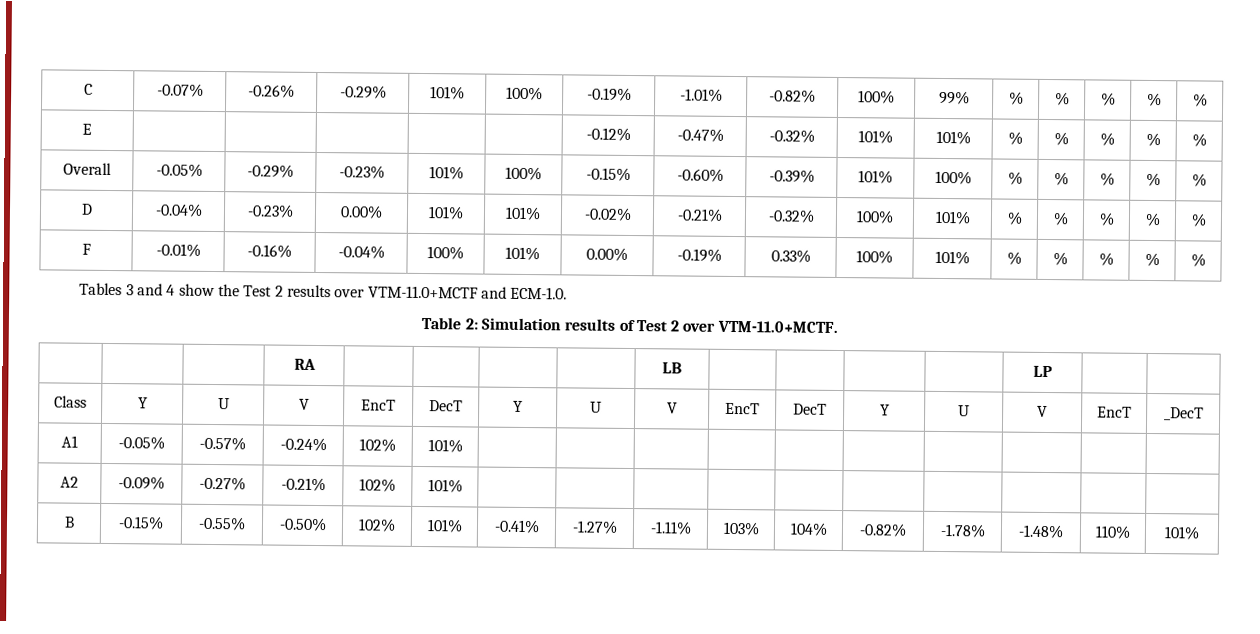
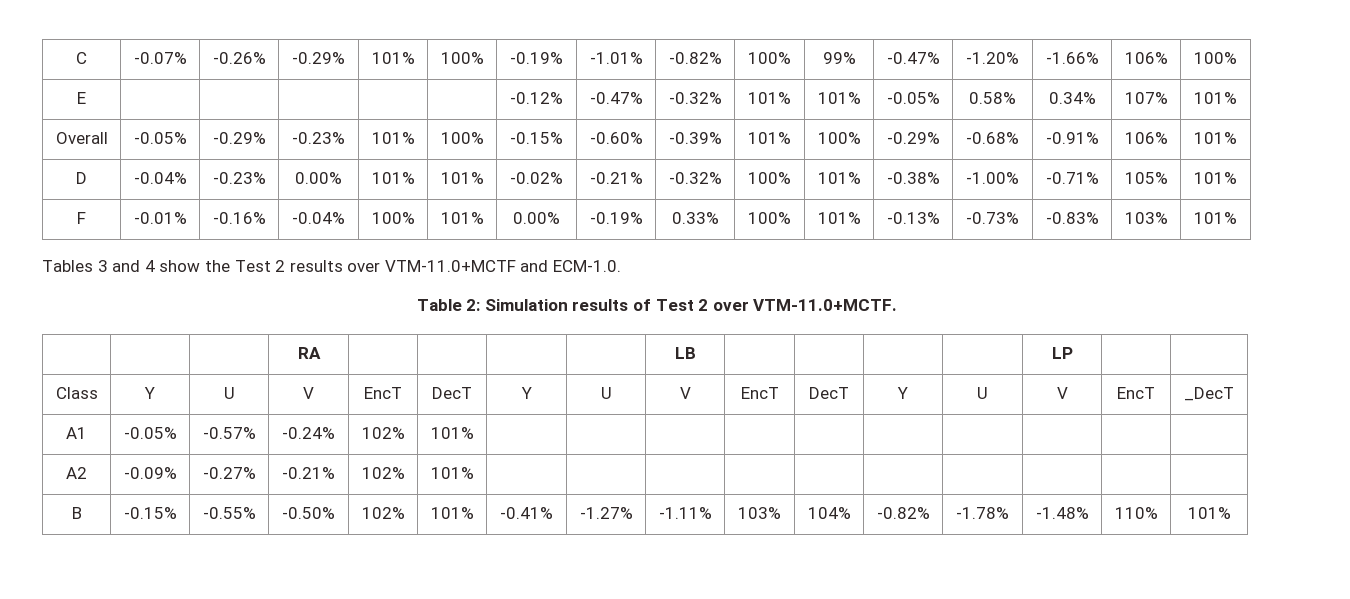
- C | -0.07% | -0.26% | -0.29% | 101% | 100% | -0.19% | -1.01% | -0.82% | 100% | 99% | % | % | % | % | %
+ C | -0.07% | -0.26% | -0.29% | 101% | 100% | -0.19% | -1.01% | -0.82% | 100% | 99% | -0.47% | -1.20% | -1.66% | 106% | 100%
- E | | | | | | -0.12% | -0.47% | -0.32% | 101% | 101% | % | % | % | % | %
+ E | | | | | | -0.12% | -0.47% | -0.32% | 101% | 101% | -0.05% | 0.58% | 0.34% | 107% | 101%
- Overall | -0.05% | -0.29% | -0.23% | 101% | 100% | -0.15% | -0.60% | -0.39% | 101% | 100% | % | % | % | % | %
+ Overall | -0.05% | -0.29% | -0.23% | 101% | 100% | -0.15% | -0.60% | -0.39% | 101% | 100% | -0.29% | -0.68% | -0.91% | 106% | 101%
- D | -0.04% | -0.23% | 0.00% | 101% | 101% | -0.02% | -0.21% | -0.32% | 100% | 101% | % | % | % | % | %
+ D | -0.04% | -0.23% | 0.00% | 101% | 101% | -0.02% | -0.21% | -0.32% | 100% | 101% | -0.38% | -1.00% | -0.71% | 105% | 101%
- F | -0.01% | -0.16% | -0.04% | 100% | 101% | 0.00% | -0.19% | 0.33% | 100% | 101% | % | % | % | % | %
+ F | -0.01% | -0.16% | -0.04% | 100% | 101% | 0.00% | -0.19% | 0.33% | 100% | 101% | -0.13% | -0.73% | -0.83% | 103% | 101%

